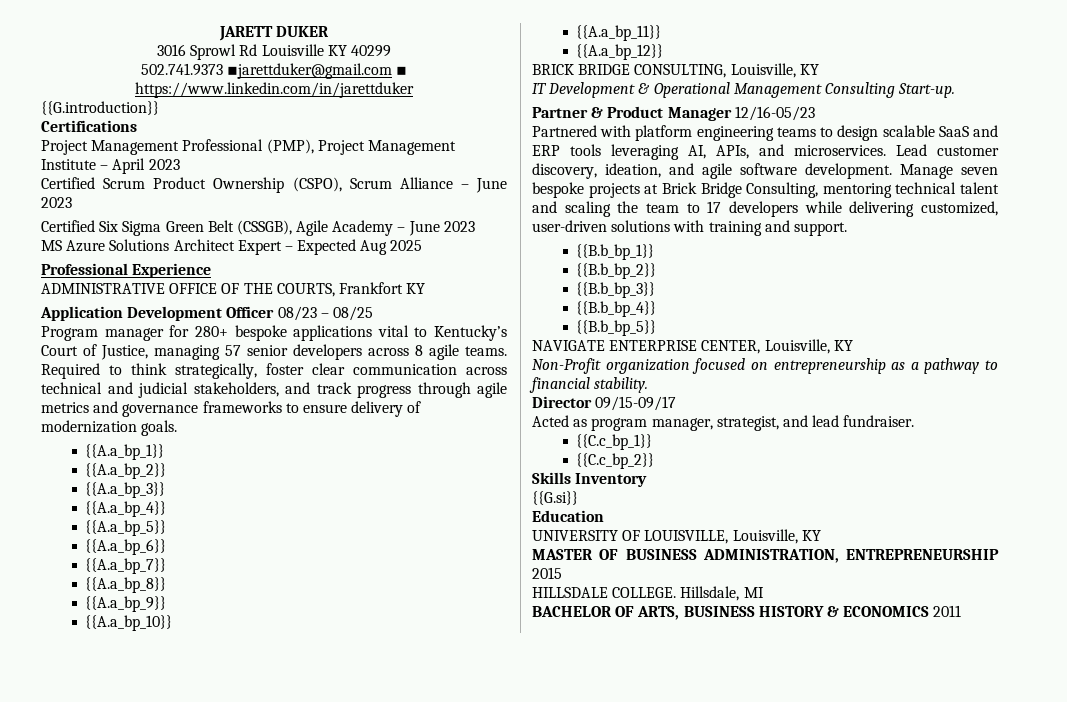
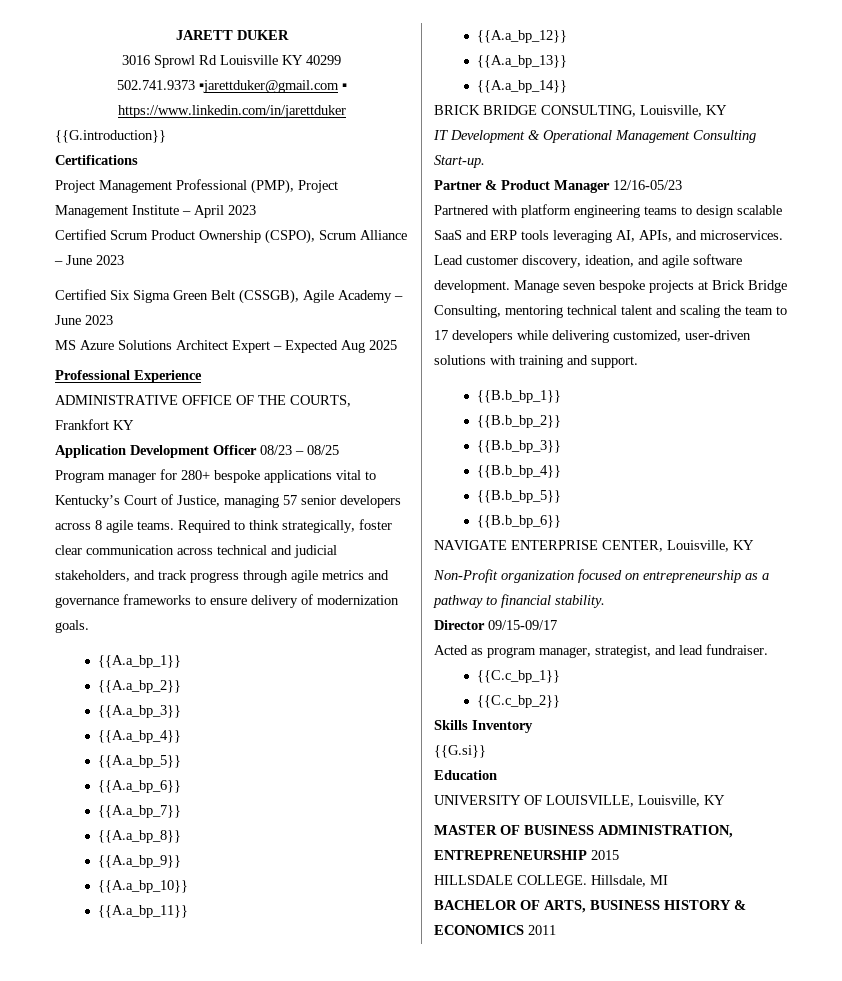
+ {{A.a_bp_13}}
+ {{A.a_bp_14}}
+ {{B.b_bp_6}}

